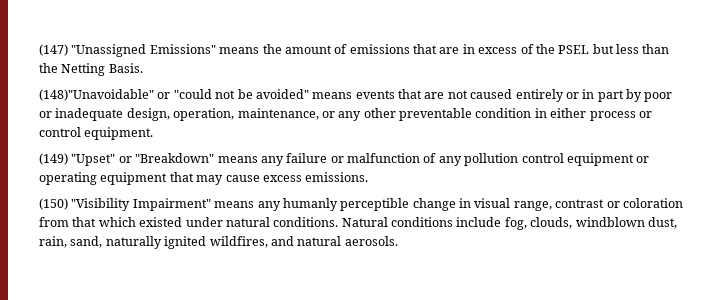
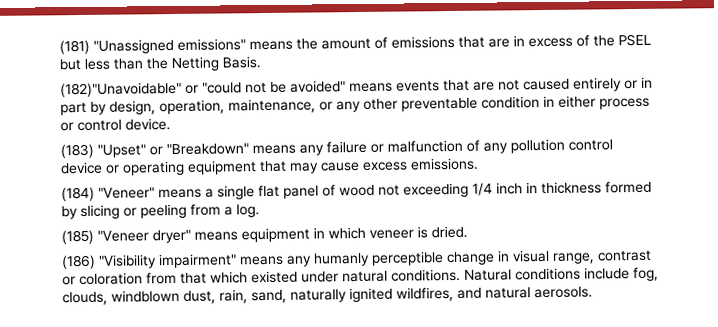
- (147) "Unassigned Emissions" means the amount of emissions that are in excess of the PSEL but less than the Netting Basis.
+ (181) "Unassigned emissions" means the amount of emissions that are in excess of the PSEL but less than the Netting Basis.
- (148)"Unavoidable" or "could not be avoided" means events that are not caused entirely or in part by poor or inadequate design, operation, maintenance, or any other preventable condition in either process or control equipment.
- (149) "Upset" or "Breakdown" means any failure or malfunction of any pollution control equipment or operating equipment that may cause excess emissions.
+ (182)"Unavoidable" or "could not be avoided" means events that are not caused entirely or in part by design, operation, maintenance, or any other preventable condition in either process or control device.
+ (183) "Upset" or "Breakdown" means any failure or malfunction of any pollution control device or operating equipment that may cause excess emissions.
- (150) "Visibility Impairment" means any humanly perceptible change in visual range, contrast or coloration from that which existed under natural conditions.
+ (184) "Veneer" means a single flat panel of wood not exceeding 1/4 inch in thickness formed by slicing or peeling from a log.
+ (185) "Veneer dryer" means equipment in which veneer is dried.
+ (186) "Visibility impairment" means any humanly perceptible change in visual range, contrast or coloration from that which existed under natural conditions.

